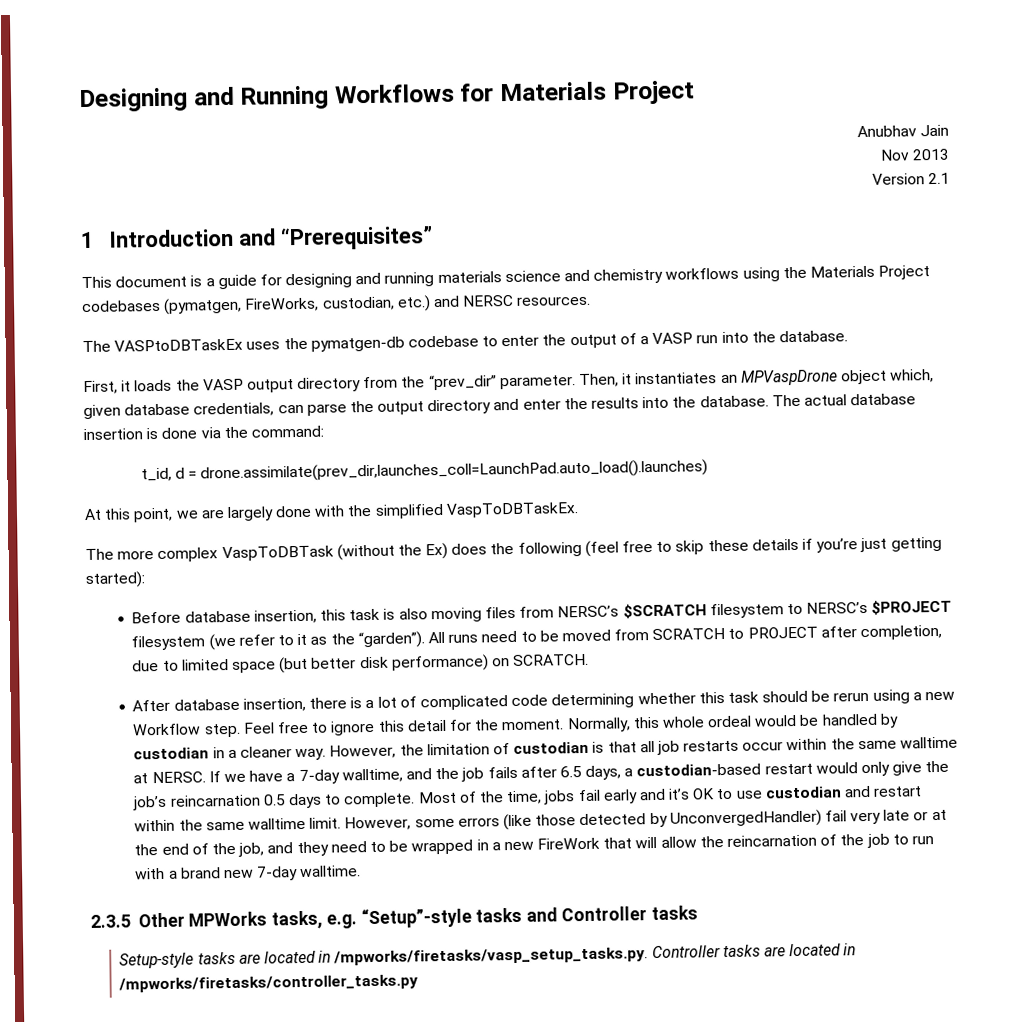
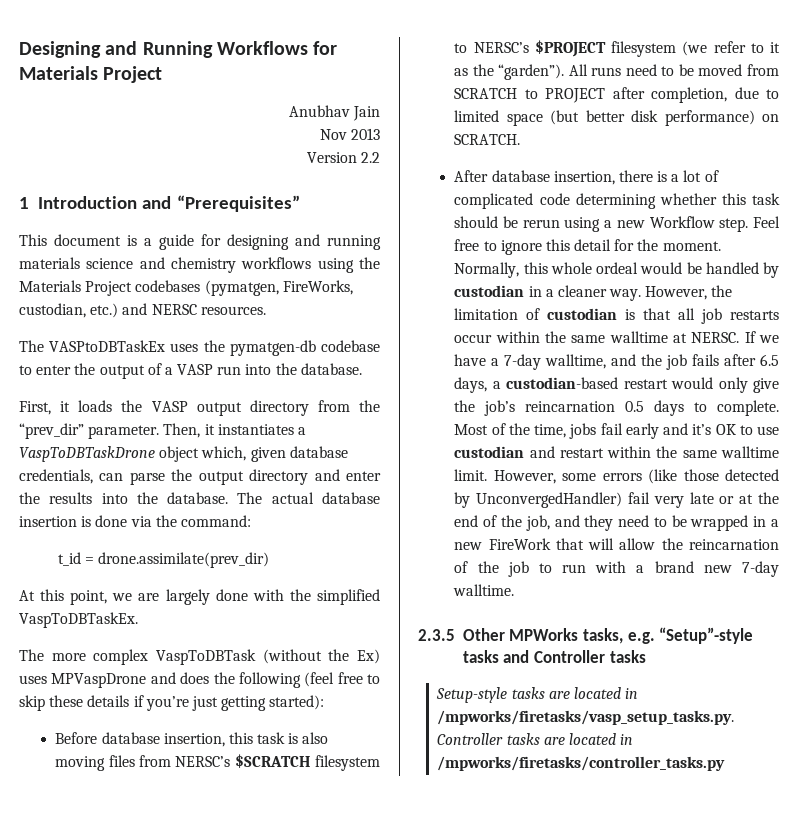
- Version 2.1
+ Version 2.2
- Then, it instantiates an MPVaspDrone object which, given database credentials, can parse the output directory and enter the results into the database.
+ Then, it instantiates a VaspToDBTaskDrone object which, given database credentials, can parse the output directory and enter the results into the database.
- t_id, d = drone.assimilate(prev_dir,launches_coll=LaunchPad.auto_load().launches)
+ t_id = drone.assimilate(prev_dir)
- The more complex VaspToDBTask (without the Ex) does the following (feel free to skip these details if you’re just getting started):
+ The more complex VaspToDBTask (without the Ex) uses MPVaspDrone and does the following (feel free to skip these details if you’re just getting started):

